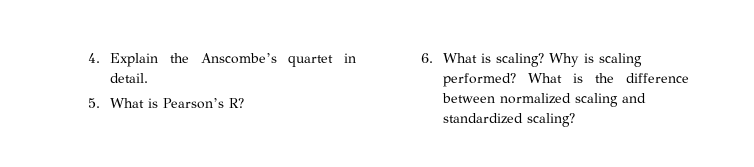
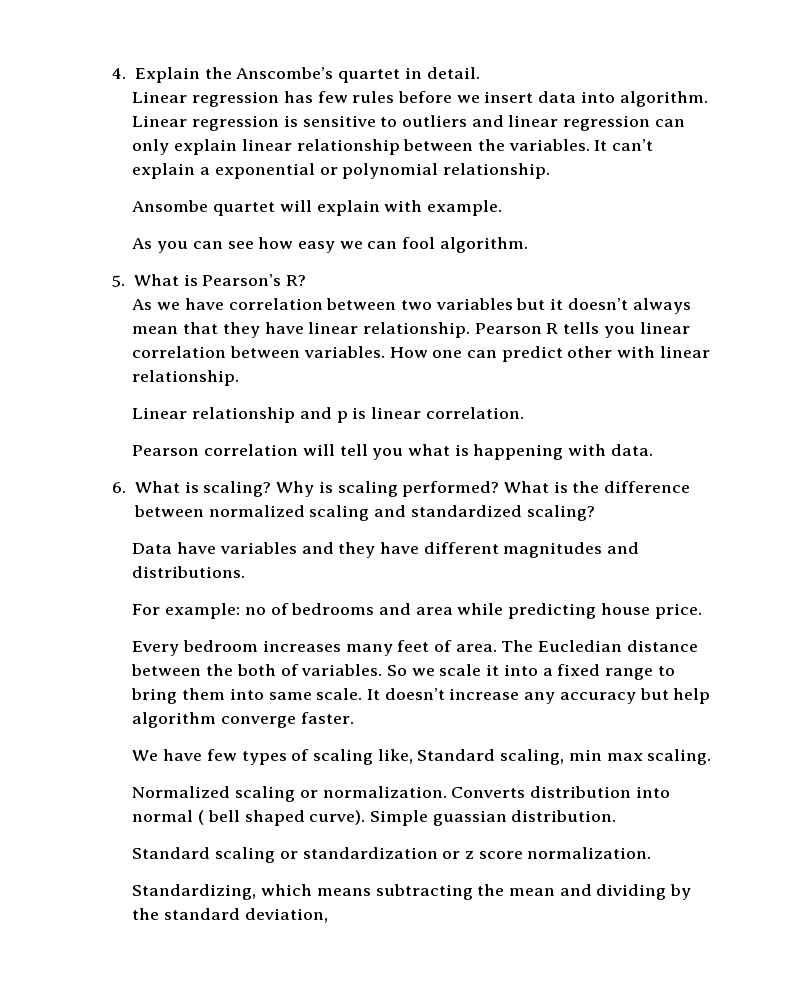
+ Linear regression has few rules before we insert data into algorithm. Linear regression is sensitive to outliers and linear regression can only explain linear relationship between the variables. It can’t explain a exponential or polynomial relationship.
+ Ansombe quartet will explain with example.
+ As you can see how easy we can fool algorithm.
+ As we have correlation between two variables but it doesn’t always mean that they have linear relationship. Pearson R tells you linear correlation between variables. How one can predict other with linear relationship.
+ Linear relationship and p is linear correlation.
+ Pearson correlation will tell you what is happening with data.
+ Data have variables and they have different magnitudes and distributions.
+ For example: no of bedrooms and area while predicting house price.
+ Every bedroom increases many feet of area. The Eucledian distance between the both of variables. So we scale it into a fixed range to bring them into same scale. It doesn’t increase any accuracy but help algorithm converge faster.
+ We have few types of scaling like, Standard scaling, min max scaling.
+ Normalized scaling or normalization. Converts distribution into normal ( bell shaped curve). Simple guassian distribution.
+ Standard scaling or standardization or z score normalization.
+ Standardizing, which means subtracting the mean and dividing by the standard deviation,

